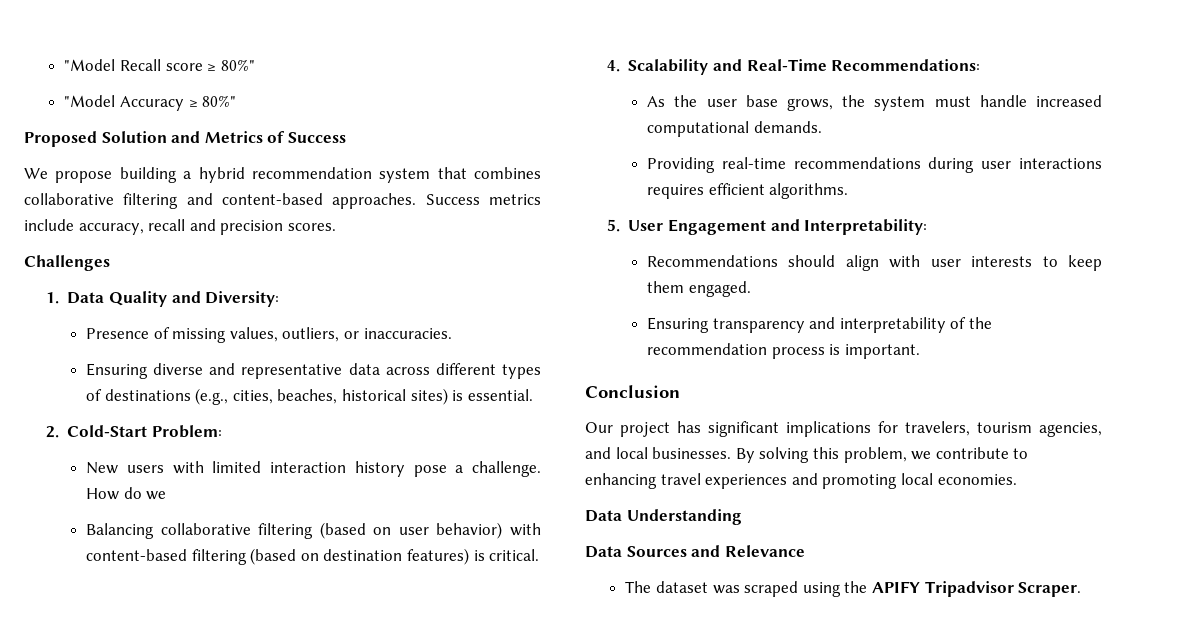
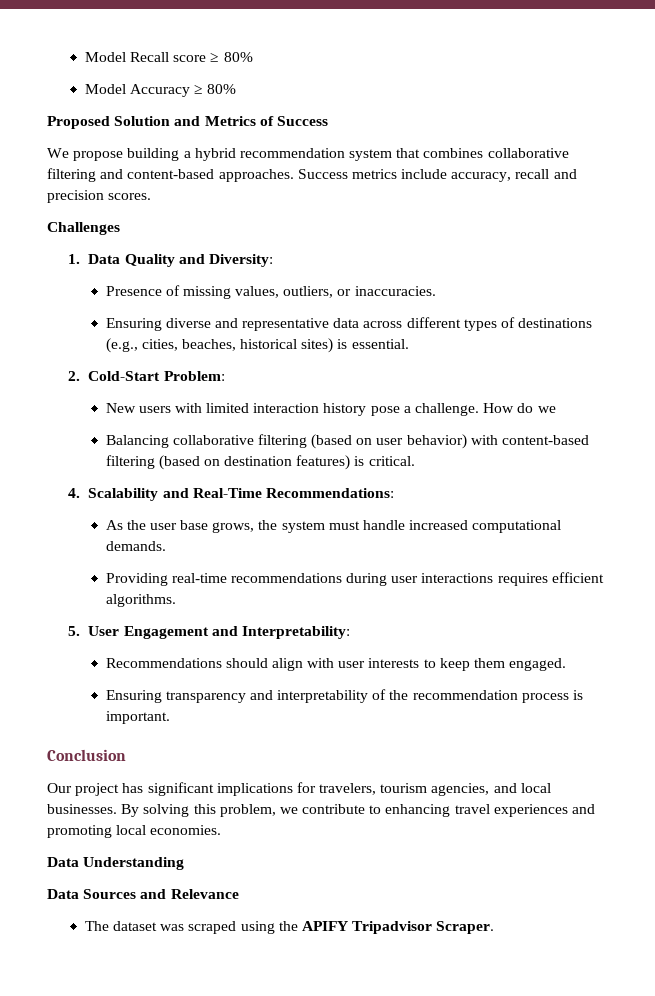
- "Model Recall score ≥ 80%"
- "Model Accuracy ≥ 80%"
+ Model Recall score ≥ 80%
+ Model Accuracy ≥ 80%

